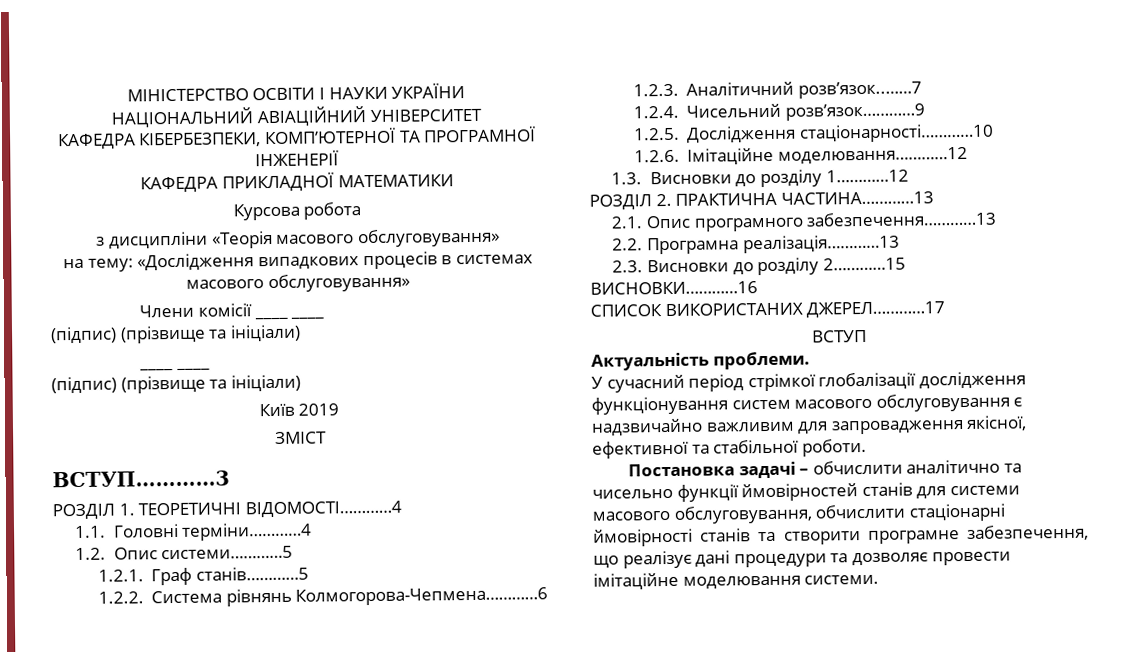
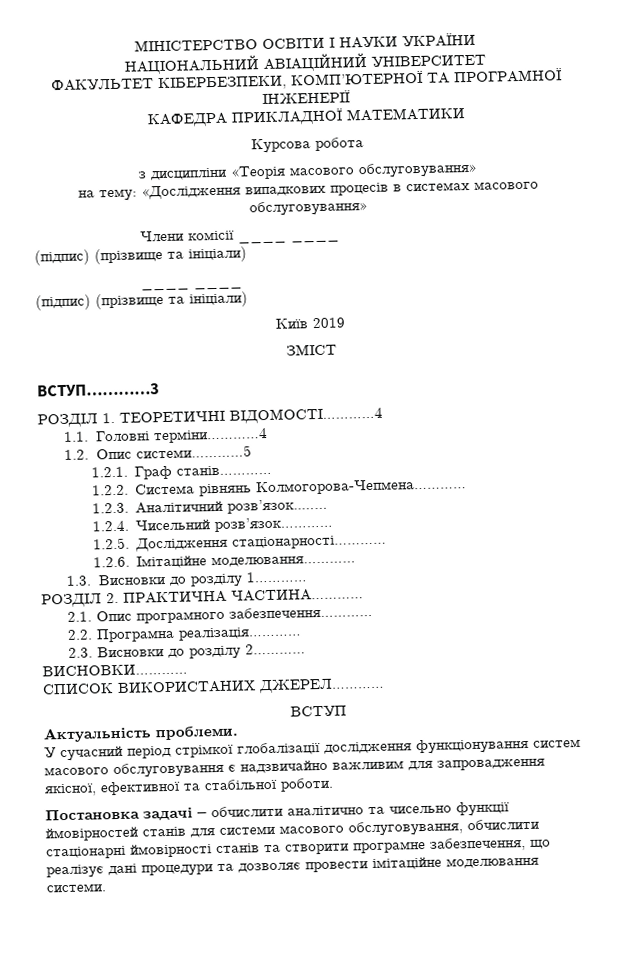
- КАФЕДРА КІБЕРБЕЗПЕКИ, КОМП’ЮТЕРНОЇ ТА ПРОГРАМНОЇ ІНЖЕНЕРІЇ
+ ФАКУЛЬТЕТ КІБЕРБЕЗПЕКИ, КОМП’ЮТЕРНОЇ ТА ПРОГРАМНОЇ ІНЖЕНЕРІЇ
- 1.2.1. Граф станів…………5
+ 1.2.1. Граф станів…………
- 1.2.2. Система рівнянь Колмогорова-Чепмена…………6
+ 1.2.2. Система рівнянь Колмогорова-Чепмена…………
- 1.2.3. Аналітичний розв’язок..……7
+ 1.2.3. Аналітичний розв’язок..……
- 1.2.4. Чисельний розв’язок…………9
+ 1.2.4. Чисельний розв’язок…………
- 1.2.5. Дослідження стаціонарності…………10
+ 1.2.5. Дослідження стаціонарності…………
- 1.2.6. Імітаційне моделювання…………12
+ 1.2.6. Імітаційне моделювання…………
- 1.3. Висновки до розділу 1…………12
+ 1.3. Висновки до розділу 1…………
- РОЗДІЛ 2. ПРАКТИЧНА ЧАСТИНА…………13
+ РОЗДІЛ 2. ПРАКТИЧНА ЧАСТИНА…………
- 2.1. Опис програмного забезпечення…………13
+ 2.1. Опис програмного забезпечення…………
- 2.2. Програмна реалізація…………13
+ 2.2. Програмна реалізація…………
- 2.3. Висновки до розділу 2…………15
- ВИСНОВКИ…………16
+ 2.3. Висновки до розділу 2…………
+ ВИСНОВКИ…………
- СПИСОК ВИКОРИСТАНИХ ДЖЕРЕЛ…………17
+ СПИСОК ВИКОРИСТАНИХ ДЖЕРЕЛ…………

